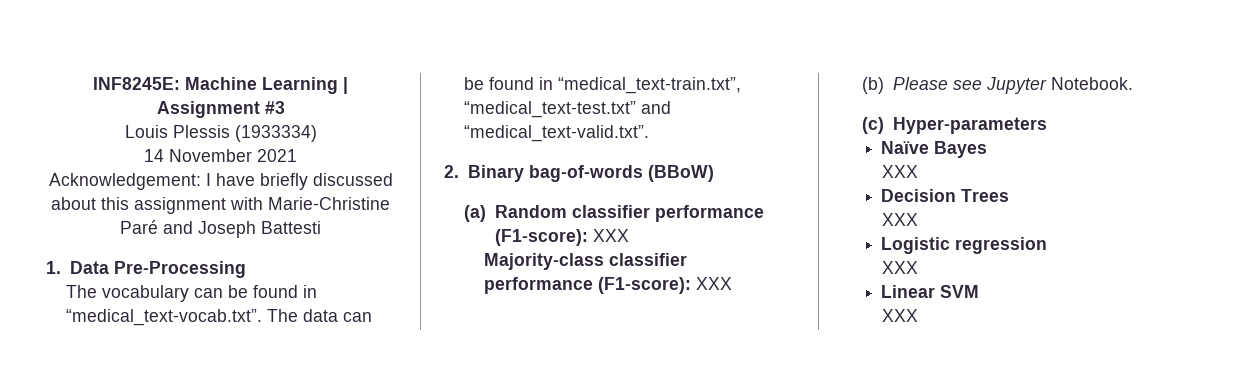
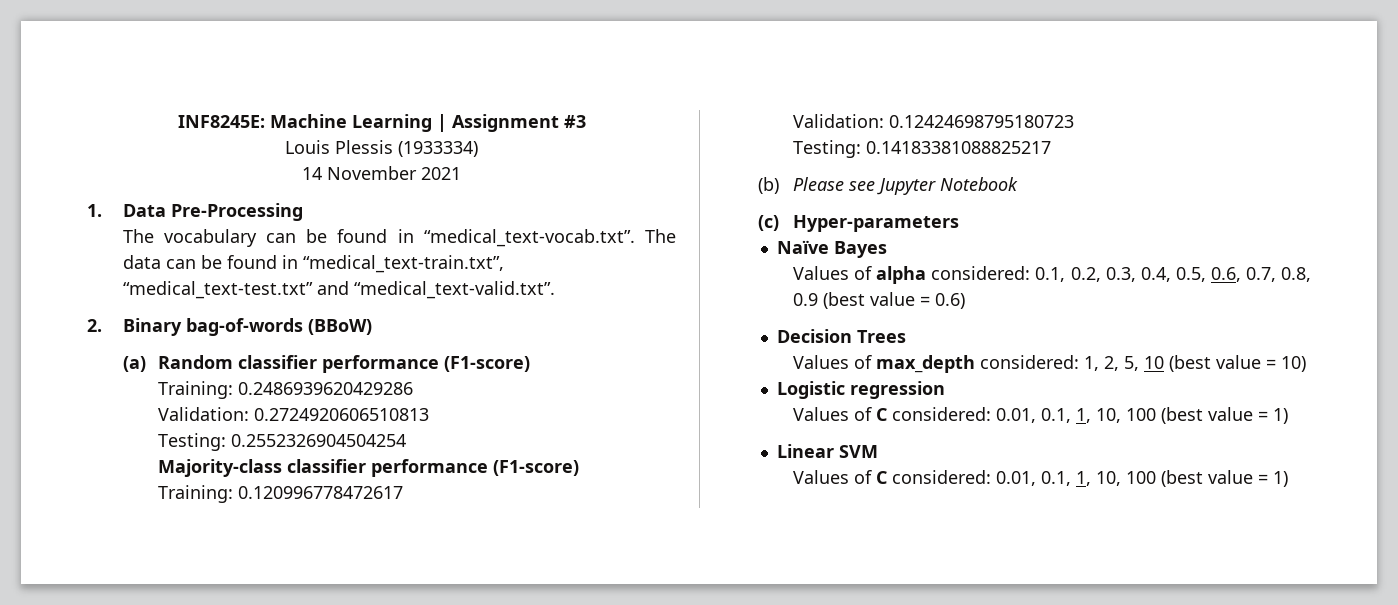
- Acknowledgement: I have briefly discussed about this assignment with Marie-Christine Paré and Joseph Battesti
- (a) Random classifier performance (F1-score): XXX
- Majority-class classifier performance (F1-score): XXX
+ (a) Random classifier performance (F1-score)
+ Training: 0.2486939620429286
+ Validation: 0.2724920606510813
+ Testing: 0.2552326904504254
+ Majority-class classifier performance (F1-score)
+ Training: 0.120996778472617
+ Validation: 0.12424698795180723
+ Testing: 0.14183381088825217
- (b) Please see Jupyter Notebook.
+ (b) Please see Jupyter Notebook
  Naïve Bayes
- XXX
+ Values of alpha considered: 0.1, 0.2, 0.3, 0.4, 0.5, 0.6, 0.7, 0.8, 0.9 (best value = 0.6)
  Decision Trees
- XXX
+ Values of max_depth considered: 1, 2, 5, 10 (best value = 10)
  Logistic regression
- XXX
+ Values of C considered: 0.01, 0.1, 1, 10, 100 (best value = 1)
  Linear SVM
- XXX
+ Values of C considered: 0.01, 0.1, 1, 10, 100 (best value = 1)

